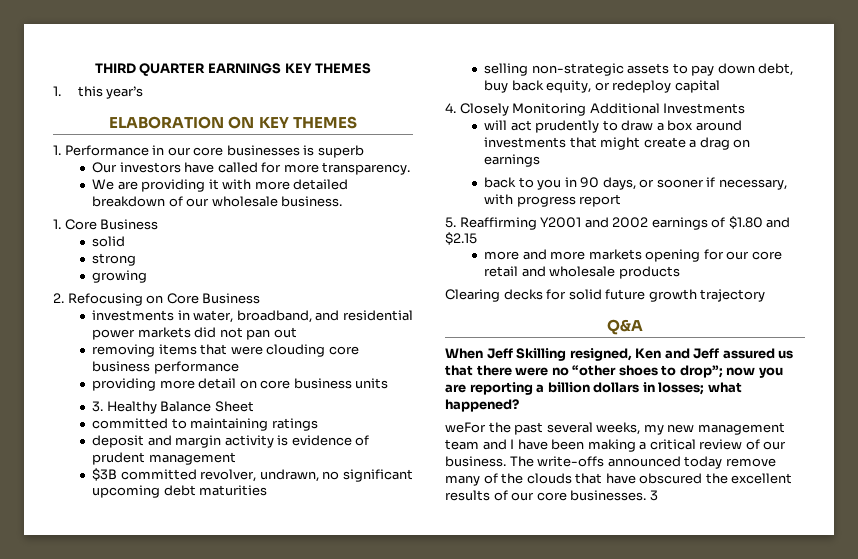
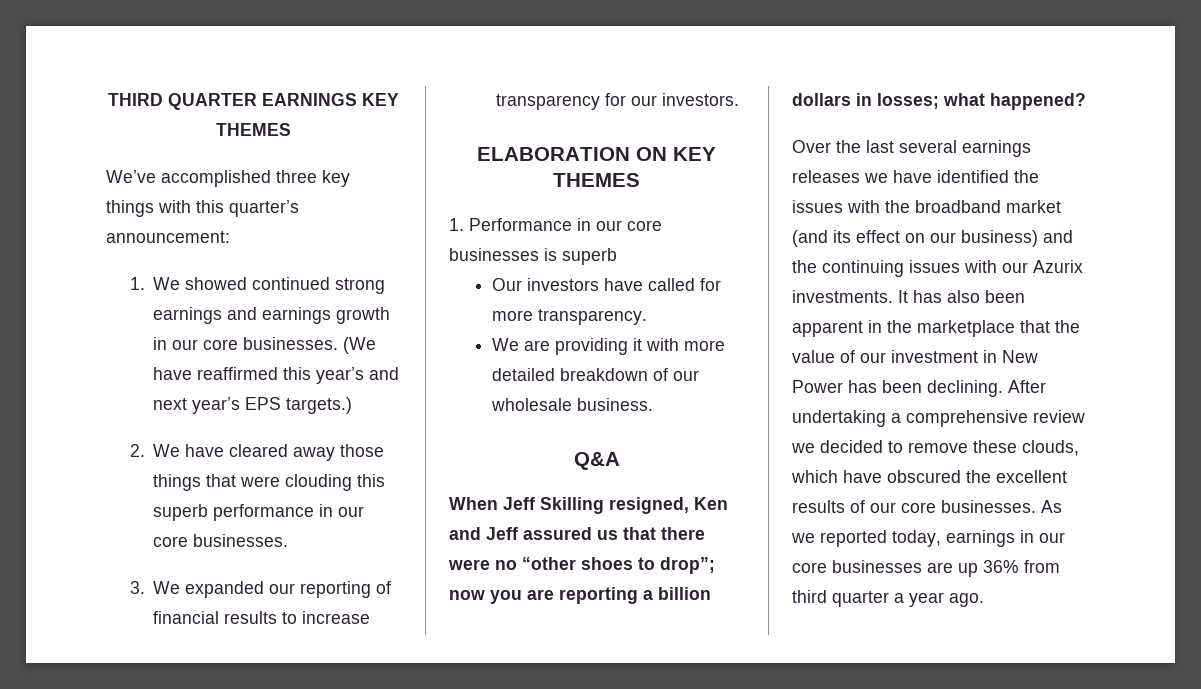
- 1. this year’s
+ We’ve accomplished three key things with this quarter’s announcement:
+ 1. We showed continued strong earnings and earnings growth in our core businesses. (We have reaffirmed this year’s and next year’s EPS targets.)
+ 2. We have cleared away those things that were clouding this superb performance in our core businesses.
+ 3. We expanded our reporting of financial results to increase transparency for our investors.
- 1. Core Business
- solid
- strong
- growing
- 2. Refocusing on Core Business
- investments in water, broadband, and residential power markets did not pan out
- removing items that were clouding core business performance
- providing more detail on core business units
- 3. Healthy Balance Sheet
- committed to maintaining ratings
- deposit and margin activity is evidence of prudent management
- $3B committed revolver, undrawn, no significant upcoming debt maturities
- selling non-strategic assets to pay down debt, buy back equity, or redeploy capital
- 4. Closely Monitoring Additional Investments
- will act prudently to draw a box around investments that might create a drag on earnings
- back to you in 90 days, or sooner if necessary, with progress report
- 5. Reaffirming Y2001 and 2002 earnings of $1.80 and $2.15
- more and more markets opening for our core retail and wholesale products
- Clearing decks for solid future growth trajectory
- weFor the past several weeks, my new management team and I have been making a critical review of our business. The write-offs announced today remove many of the clouds that have obscured the excellent results of our core businesses.
+ Over the last several earnings releases we have identified the issues with the broadband market (and its effect on our business) and the continuing issues with our Azurix investments. It has also been apparent in the marketplace that the value of our investment in New Power has been declining. After undertaking a comprehensive review we decided to remove these clouds, which have obscured the excellent results of our core businesses.
- 3
+ As we reported today, earnings in our core businesses are up 36% from third quarter a year ago.

